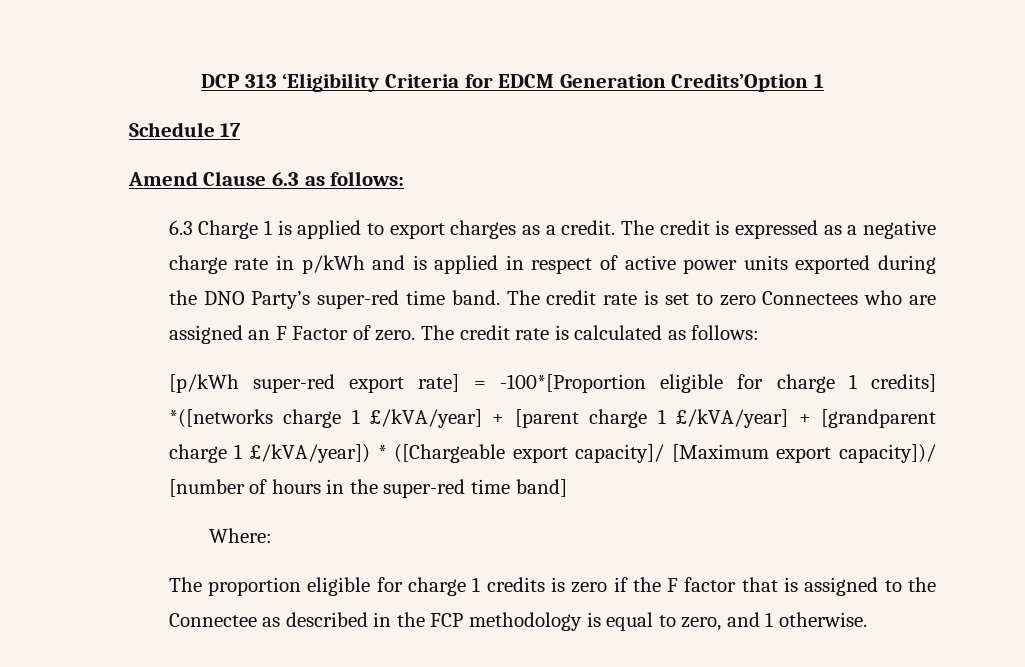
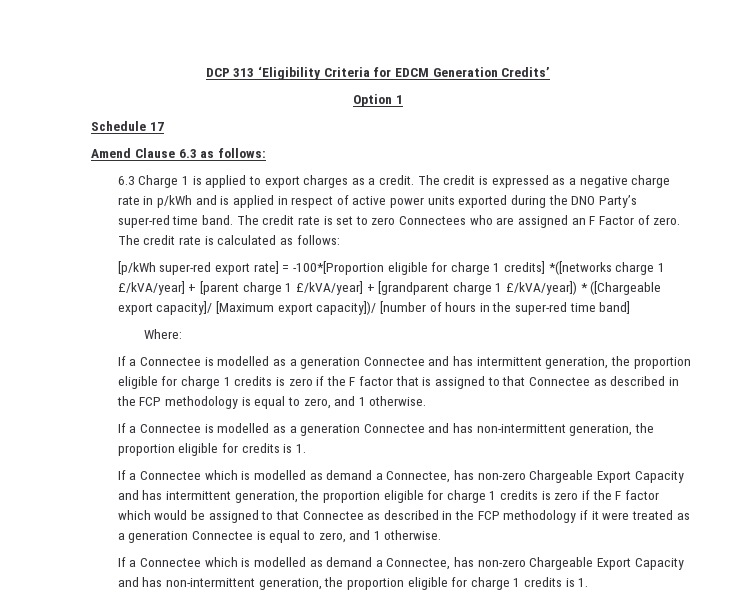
- DCP 313 ‘Eligibility Criteria for EDCM Generation Credits’Option 1
+ DCP 313 ‘Eligibility Criteria for EDCM Generation Credits’
+ Option 1
- The proportion eligible for charge 1 credits is zero if the F factor that is assigned to the Connectee as described in the FCP methodology is equal to zero, and 1 otherwise.
+ If a Connectee is modelled as a generation Connectee and has intermittent generation, the proportion eligible for charge 1 credits is zero if the F factor that is assigned to that Connectee as described in the FCP methodology is equal to zero, and 1 otherwise.
+ If a Connectee is modelled as a generation Connectee and has non-intermittent generation, the proportion eligible for credits is 1.
+ If a Connectee which is modelled as demand a Connectee, has non-zero Chargeable Export Capacity and has intermittent generation, the proportion eligible for charge 1 credits is zero if the F factor which would be assigned to that Connectee as described in the FCP methodology if it were treated as a generation Connectee is equal to zero, and 1 otherwise.
+ If a Connectee which is modelled as demand a Connectee, has non-zero Chargeable Export Capacity and has non-intermittent generation, the proportion eligible for charge 1 credits is 1.

